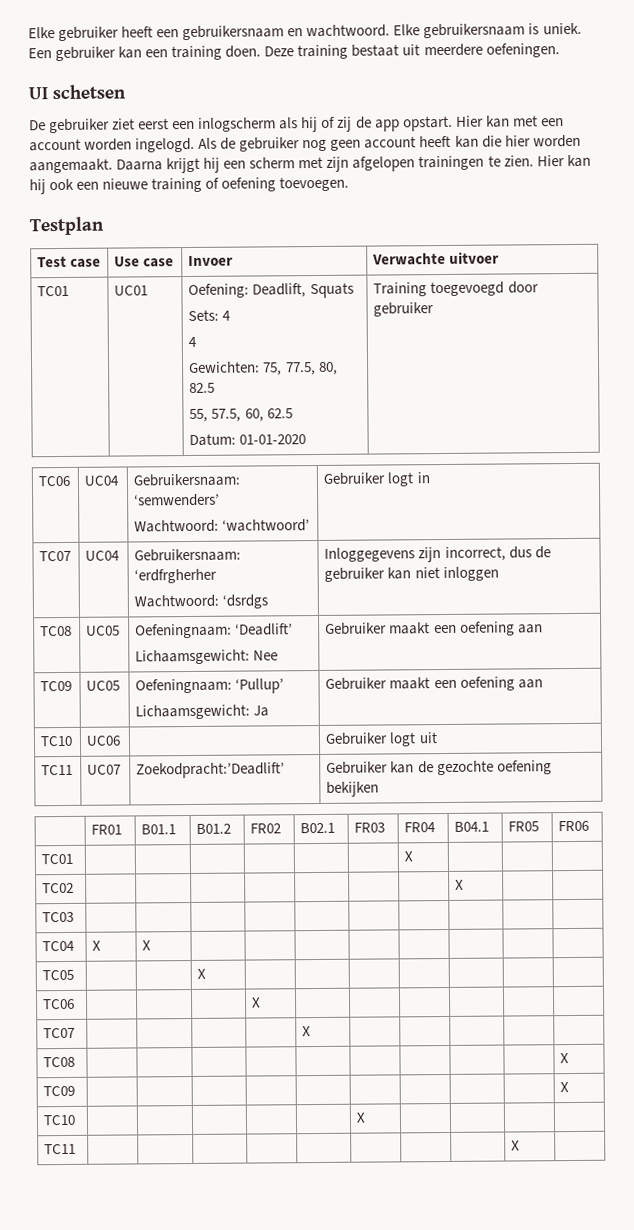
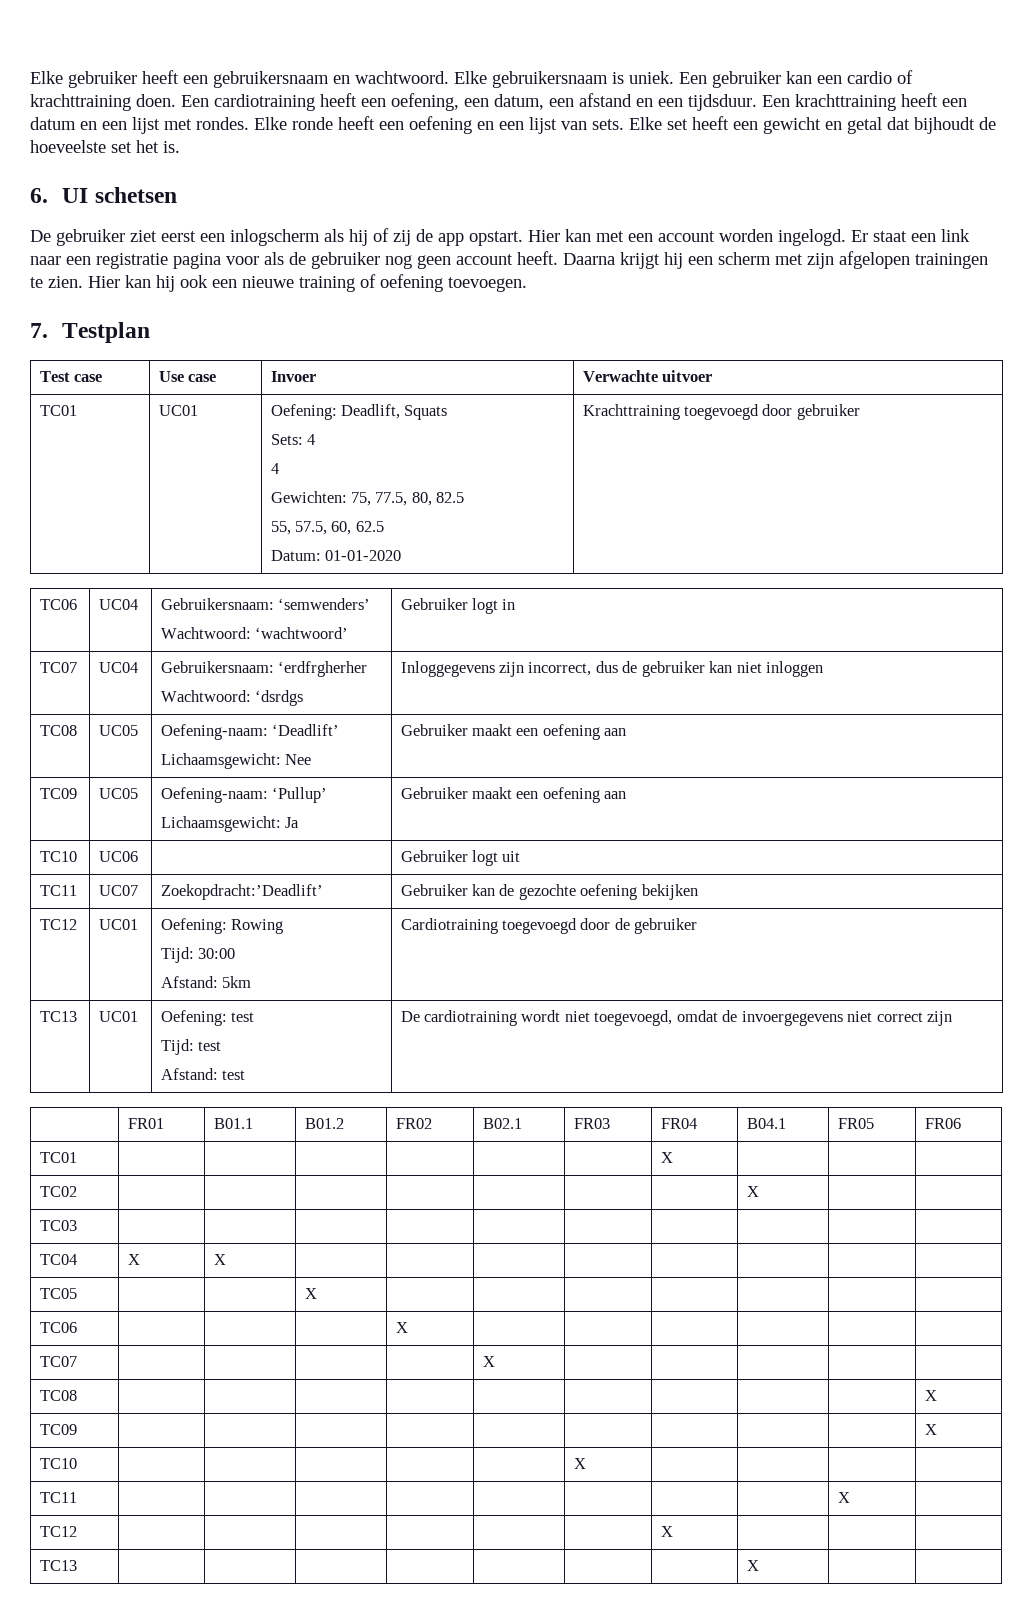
- Een gebruiker kan een training doen. Deze training bestaat uit meerdere oefeningen.
- UI schetsen
+ Een gebruiker kan een cardio of krachttraining doen. Een cardiotraining heeft een oefening, een datum, een afstand en een tijdsduur. Een krachttraining heeft een datum en een lijst met rondes. Elke ronde heeft een oefening en een lijst van sets. Elke set heeft een gewicht en getal dat bijhoudt de hoeveelste set het is.
+ 6. UI schetsen
- Als de gebruiker nog geen account heeft kan die hier worden aangemaakt.
+ Er staat een link naar een registratie pagina voor als de gebruiker nog geen account heeft.
- Testplan
+ 7. Testplan
  TC01 | UC01 | Oefening: Deadlift, Squats
  Sets: 4
  4
  Gewichten: 75, 77.5, 80, 82.5
  55, 57.5, 60, 62.5
- Datum: 01-01-2020 | Training toegevoegd door gebruiker
+ Datum: 01-01-2020 | Krachttraining toegevoegd door gebruiker
- TC08 | UC05 | Oefeningnaam: ‘Deadlift’
+ TC08 | UC05 | Oefening-naam: ‘Deadlift’
- TC09 | UC05 | Oefeningnaam: ‘Pullup’
+ TC09 | UC05 | Oefening-naam: ‘Pullup’
- TC11 | UC07 | Zoekodpracht:’Deadlift’ | Gebruiker kan de gezochte oefening bekijken
+ TC11 | UC07 | Zoekopdracht:’Deadlift’ | Gebruiker kan de gezochte oefening bekijken
+ TC12 | UC01 | Oefening: Rowing
+ Tijd: 30:00
+ Afstand: 5km | Cardiotraining toegevoegd door de gebruiker
+ TC13 | UC01 | Oefening: test
+ Tijd: test
+ Afstand: test | De cardiotraining wordt niet toegevoegd, omdat de invoergegevens niet correct zijn
+ TC12 | | | | | | | X | | |
+ TC13 | | | | | | | | X | |

